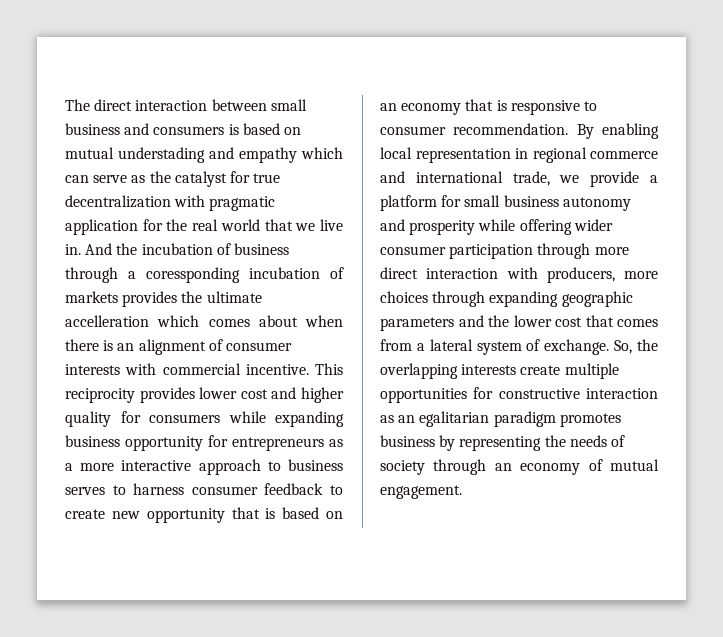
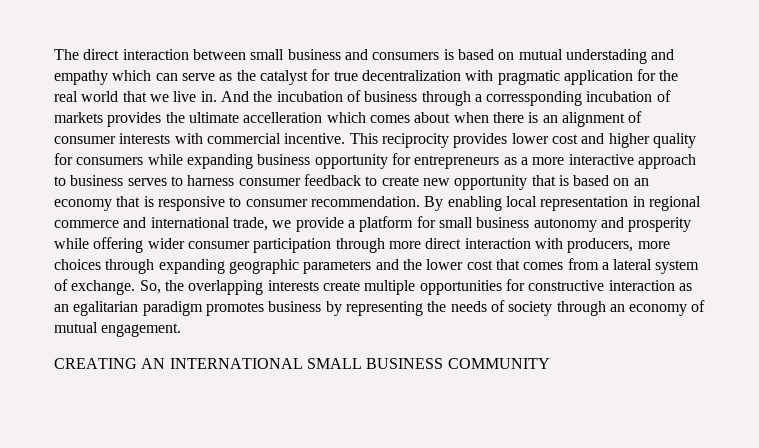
- And the incubation of business through a coressponding incubation of markets provides the ultimate accelleration which comes about when there is an alignment of consumer interests with commercial incentive.
+ And the incubation of business through a corressponding incubation of markets provides the ultimate accelleration which comes about when there is an alignment of consumer interests with commercial incentive.
+ CREATING AN INTERNATIONAL SMALL BUSINESS COMMUNITY

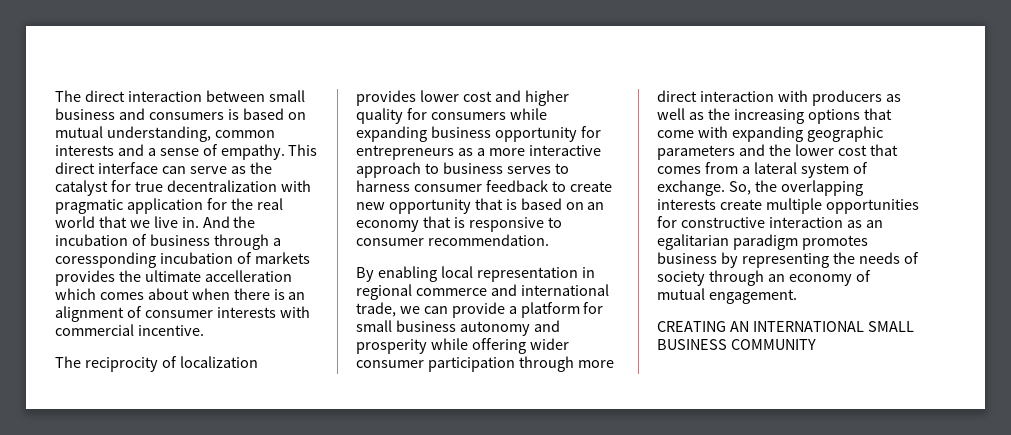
- The direct interaction between small business and consumers is based on mutual understading and empathy which can serve as the catalyst for true decentralization with pragmatic application for the real world that we live in.
+ The direct interaction between small business and consumers is based on mutual understanding, common interests and a sense of empathy. This direct interface can serve as the catalyst for true decentralization with pragmatic application for the real world that we live in.
- And the incubation of business through a corressponding incubation of markets provides the ultimate accelleration which comes about when there is an alignment of consumer interests with commercial incentive. This reciprocity provides lower cost and higher quality for consumers while expanding business opportunity for entrepreneurs as a more interactive approach to business serves to harness consumer feedback to create new opportunity that is based on an economy that is responsive to consumer recommendation. By enabling local representation in regional commerce and international trade, we provide a platform for small business autonomy and prosperity while offering wider consumer participation through more direct interaction with producers, more choices through expanding geographic parameters and the lower cost that comes from a lateral system of exchange.
+ And the incubation of business through a coressponding incubation of markets provides the ultimate accelleration which comes about when there is an alignment of consumer interests with commercial incentive.
+ The reciprocity of localization provides lower cost and higher quality for consumers while expanding business opportunity for entrepreneurs as a more interactive approach to business serves to harness consumer feedback to create new opportunity that is based on an economy that is responsive to consumer recommendation.
+ By enabling local representation in regional commerce and international trade, we can provide a platform for small business autonomy and prosperity while offering wider consumer participation through more direct interaction with producers as well as the increasing options that come with expanding geographic parameters and the lower cost that comes from a lateral system of exchange.

